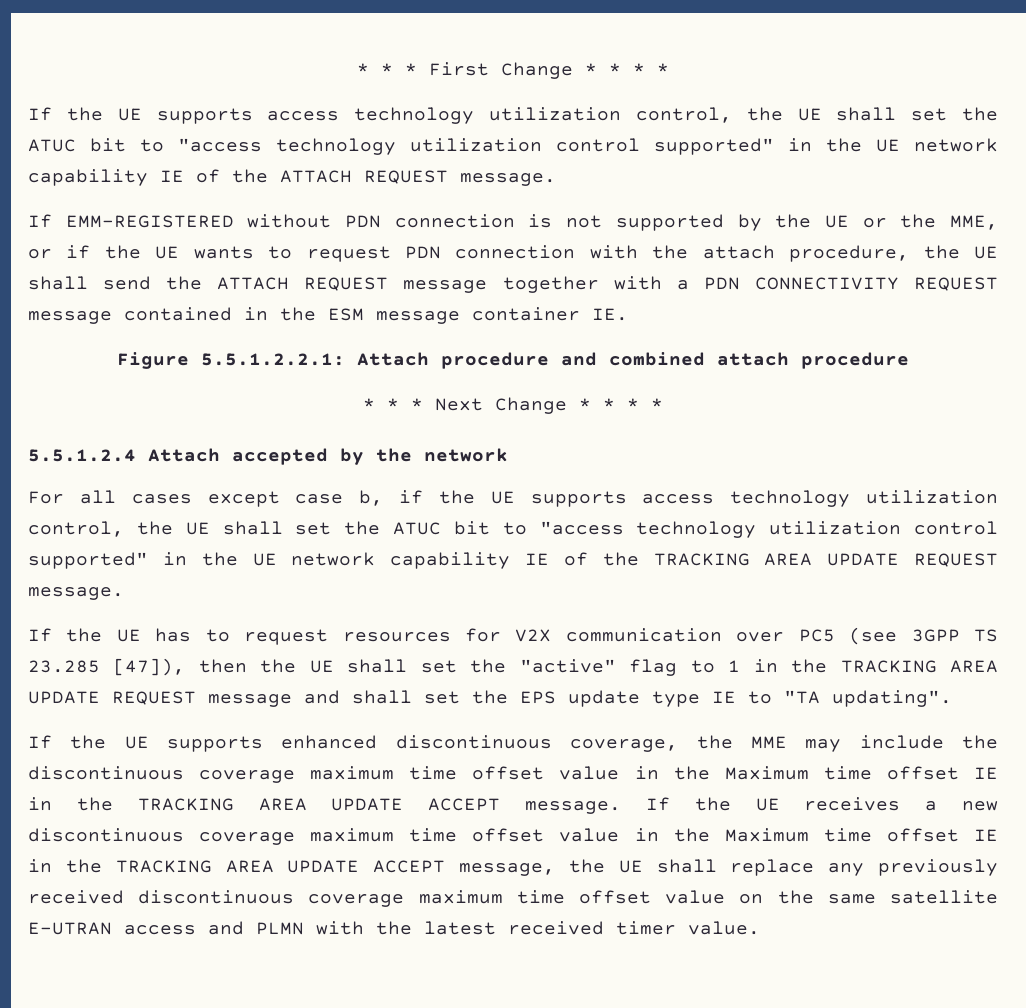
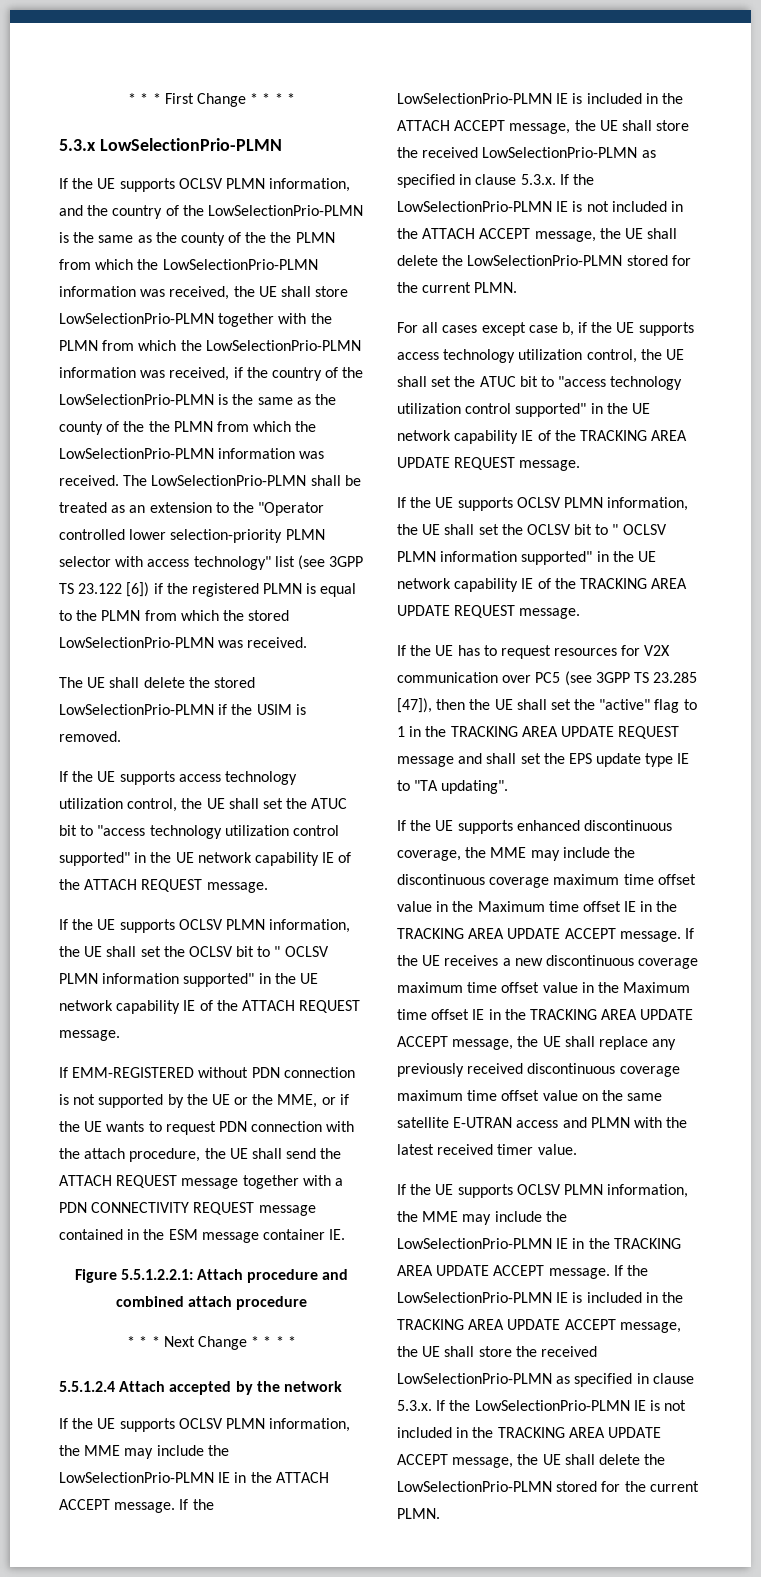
+ 5.3.x LowSelectionPrio-PLMN
+ If the UE supports OCLSV PLMN information, and the country of the LowSelectionPrio-PLMN is the same as the county of the the PLMN from which the LowSelectionPrio-PLMN information was received, the UE shall store LowSelectionPrio-PLMN together with the PLMN from which the LowSelectionPrio-PLMN information was received, if the country of the LowSelectionPrio-PLMN is the same as the county of the the PLMN from which the LowSelectionPrio-PLMN information was received. The LowSelectionPrio-PLMN shall be treated as an extension to the "Operator controlled lower selection-priority PLMN selector with access technology" list (see 3GPP TS 23.122 [6]) if the registered PLMN is equal to the PLMN from which the stored LowSelectionPrio-PLMN was received.
+ The UE shall delete the stored LowSelectionPrio-PLMN if the USIM is removed.
+ If the UE supports OCLSV PLMN information, the UE shall set the OCLSV bit to " OCLSV PLMN information supported" in the UE network capability IE of the ATTACH REQUEST message.
+ If the UE supports OCLSV PLMN information, the MME may include the LowSelectionPrio-PLMN IE in the ATTACH ACCEPT message. If the LowSelectionPrio-PLMN IE is included in the ATTACH ACCEPT message, the UE shall store the received LowSelectionPrio-PLMN as specified in clause 5.3.x. If the LowSelectionPrio-PLMN IE is not included in the ATTACH ACCEPT message, the UE shall delete the LowSelectionPrio-PLMN stored for the current PLMN.
+ If the UE supports OCLSV PLMN information, the UE shall set the OCLSV bit to " OCLSV PLMN information supported" in the UE network capability IE of the TRACKING AREA UPDATE REQUEST message.
+ If the UE supports OCLSV PLMN information, the MME may include the LowSelectionPrio-PLMN IE in the TRACKING AREA UPDATE ACCEPT message. If the LowSelectionPrio-PLMN IE is included in the TRACKING AREA UPDATE ACCEPT message, the UE shall store the received LowSelectionPrio-PLMN as specified in clause 5.3.x. If the LowSelectionPrio-PLMN IE is not included in the TRACKING AREA UPDATE ACCEPT message, the UE shall delete the LowSelectionPrio-PLMN stored for the current PLMN.

